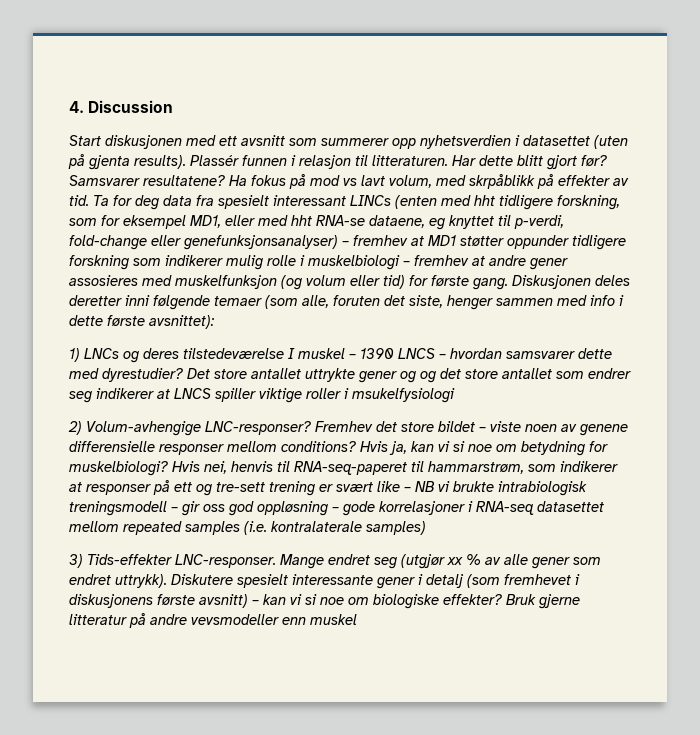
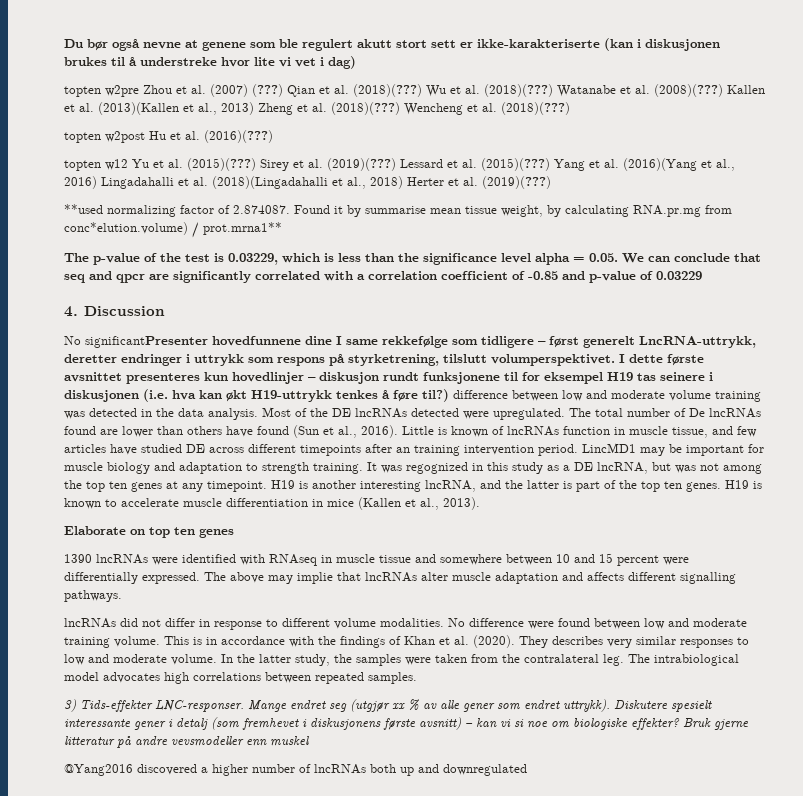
+ Du bør også nevne at genene som ble regulert akutt stort sett er ikke-karakteriserte (kan i diskusjonen brukes til å understreke hvor lite vi vet i dag)
+ topten w2pre Zhou et al. (2007) (???) Qian et al. (2018)(???) Wu et al. (2018)(???) Watanabe et al. (2008)(???) Kallen et al. (2013)(Kallen et al., 2013) Zheng et al. (2018)(???) Wencheng et al. (2018)(???)
+ topten w2post Hu et al. (2016)(???)
+ topten w12 Yu et al. (2015)(???) Sirey et al. (2019)(???) Lessard et al. (2015)(???) Yang et al. (2016)(Yang et al., 2016) Lingadahalli et al. (2018)(Lingadahalli et al., 2018) Herter et al. (2019)(???)
+ **used normalizing factor of 2.874087. Found it by summarise mean tissue weight, by calculating RNA.pr.mg from conc*elution.volume) / prot.mrna1**
+ The p-value of the test is 0.03229, which is less than the significance level alpha = 0.05. We can conclude that seq and qpcr are significantly correlated with a correlation coefficient of -0.85 and p-value of 0.03229
  4. Discussion
- Start diskusjonen med ett avsnitt som summerer opp nyhetsverdien i datasettet (uten på gjenta results). Plassér funnen i relasjon til litteraturen. Har dette blitt gjort før? Samsvarer resultatene? Ha fokus på mod vs lavt volum, med skrpåblikk på effekter av tid. Ta for deg data fra spesielt interessant LINCs (enten med hht tidligere forskning, som for eksempel MD1, eller med hht RNA-se dataene, eg knyttet til p-verdi, fold-change eller genefunksjonsanalyser) – fremhev at MD1 støtter oppunder tidligere forskning som indikerer mulig rolle i muskelbiologi – fremhev at andre gener assosieres med muskelfunksjon (og volum eller tid) for første gang. Diskusjonen deles deretter inni følgende temaer (som alle, foruten det siste, henger sammen med info i dette første avsnittet):
- 1) LNCs og deres tilstedeværelse I muskel – 1390 LNCS – hvordan samsvarer dette med dyrestudier? Det store antallet uttrykte gener og og det store antallet som endrer seg indikerer at LNCS spiller viktige roller i msukelfysiologi
- 2) Volum-avhengige LNC-responser? Fremhev det store bildet – viste noen av genene differensielle responser mellom conditions? Hvis ja, kan vi si noe om betydning for muskelbiologi? Hvis nei, henvis til RNA-seq-paperet til hammarstrøm, som indikerer at responser på ett og tre-sett trening er svært like – NB vi brukte intrabiologisk treningsmodell – gir oss god oppløsning – gode korrelasjoner i RNA-seq datasettet mellom repeated samples (i.e. kontralaterale samples)
+ No significantPresenter hovedfunnene dine I same rekkefølge som tidligere – først generelt LncRNA-uttrykk, deretter endringer i uttrykk som respons på styrketrening, tilslutt volumperspektivet. I dette første avsnittet presenteres kun hovedlinjer – diskusjon rundt funksjonene til for eksempel H19 tas seinere i diskusjonen (i.e. hva kan økt H19-uttrykk tenkes å føre til?) difference between low and moderate volume training was detected in the data analysis. Most of the DE lncRNAs detected were upregulated. The total number of De lncRNAs found are lower than others have found (Sun et al., 2016). Little is known of lncRNAs function in muscle tissue, and few articles have studied DE across different timepoints after an training intervention period. LincMD1 may be important for muscle biology and adaptation to strength training. It was regognized in this study as a DE lncRNA, but was not among the top ten genes at any timepoint. H19 is another interesting lncRNA, and the latter is part of the top ten genes. H19 is known to accelerate muscle differentiation in mice (Kallen et al., 2013).
+ Elaborate on top ten genes
+ 1390 lncRNAs were identified with RNAseq in muscle tissue and somewhere between 10 and 15 percent were differentially expressed. The above may implie that lncRNAs alter muscle adaptation and affects different signalling pathways.
+ lncRNAs did not differ in response to different volume modalities. No difference were found between low and moderate training volume. This is in accordance with the findings of Khan et al. (2020). They describes very similar responses to low and moderate volume. In the latter study, the samples were taken from the contralateral leg. The intrabiological model advocates high correlations between repeated samples.
+ @Yang2016 discovered a higher number of lncRNAs both up and downregulated

